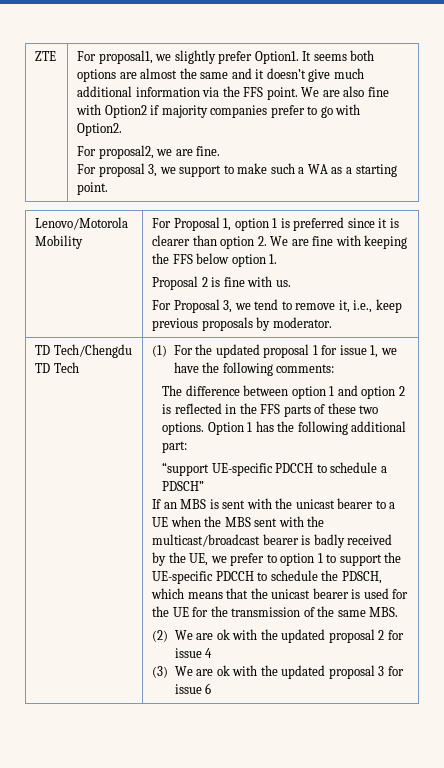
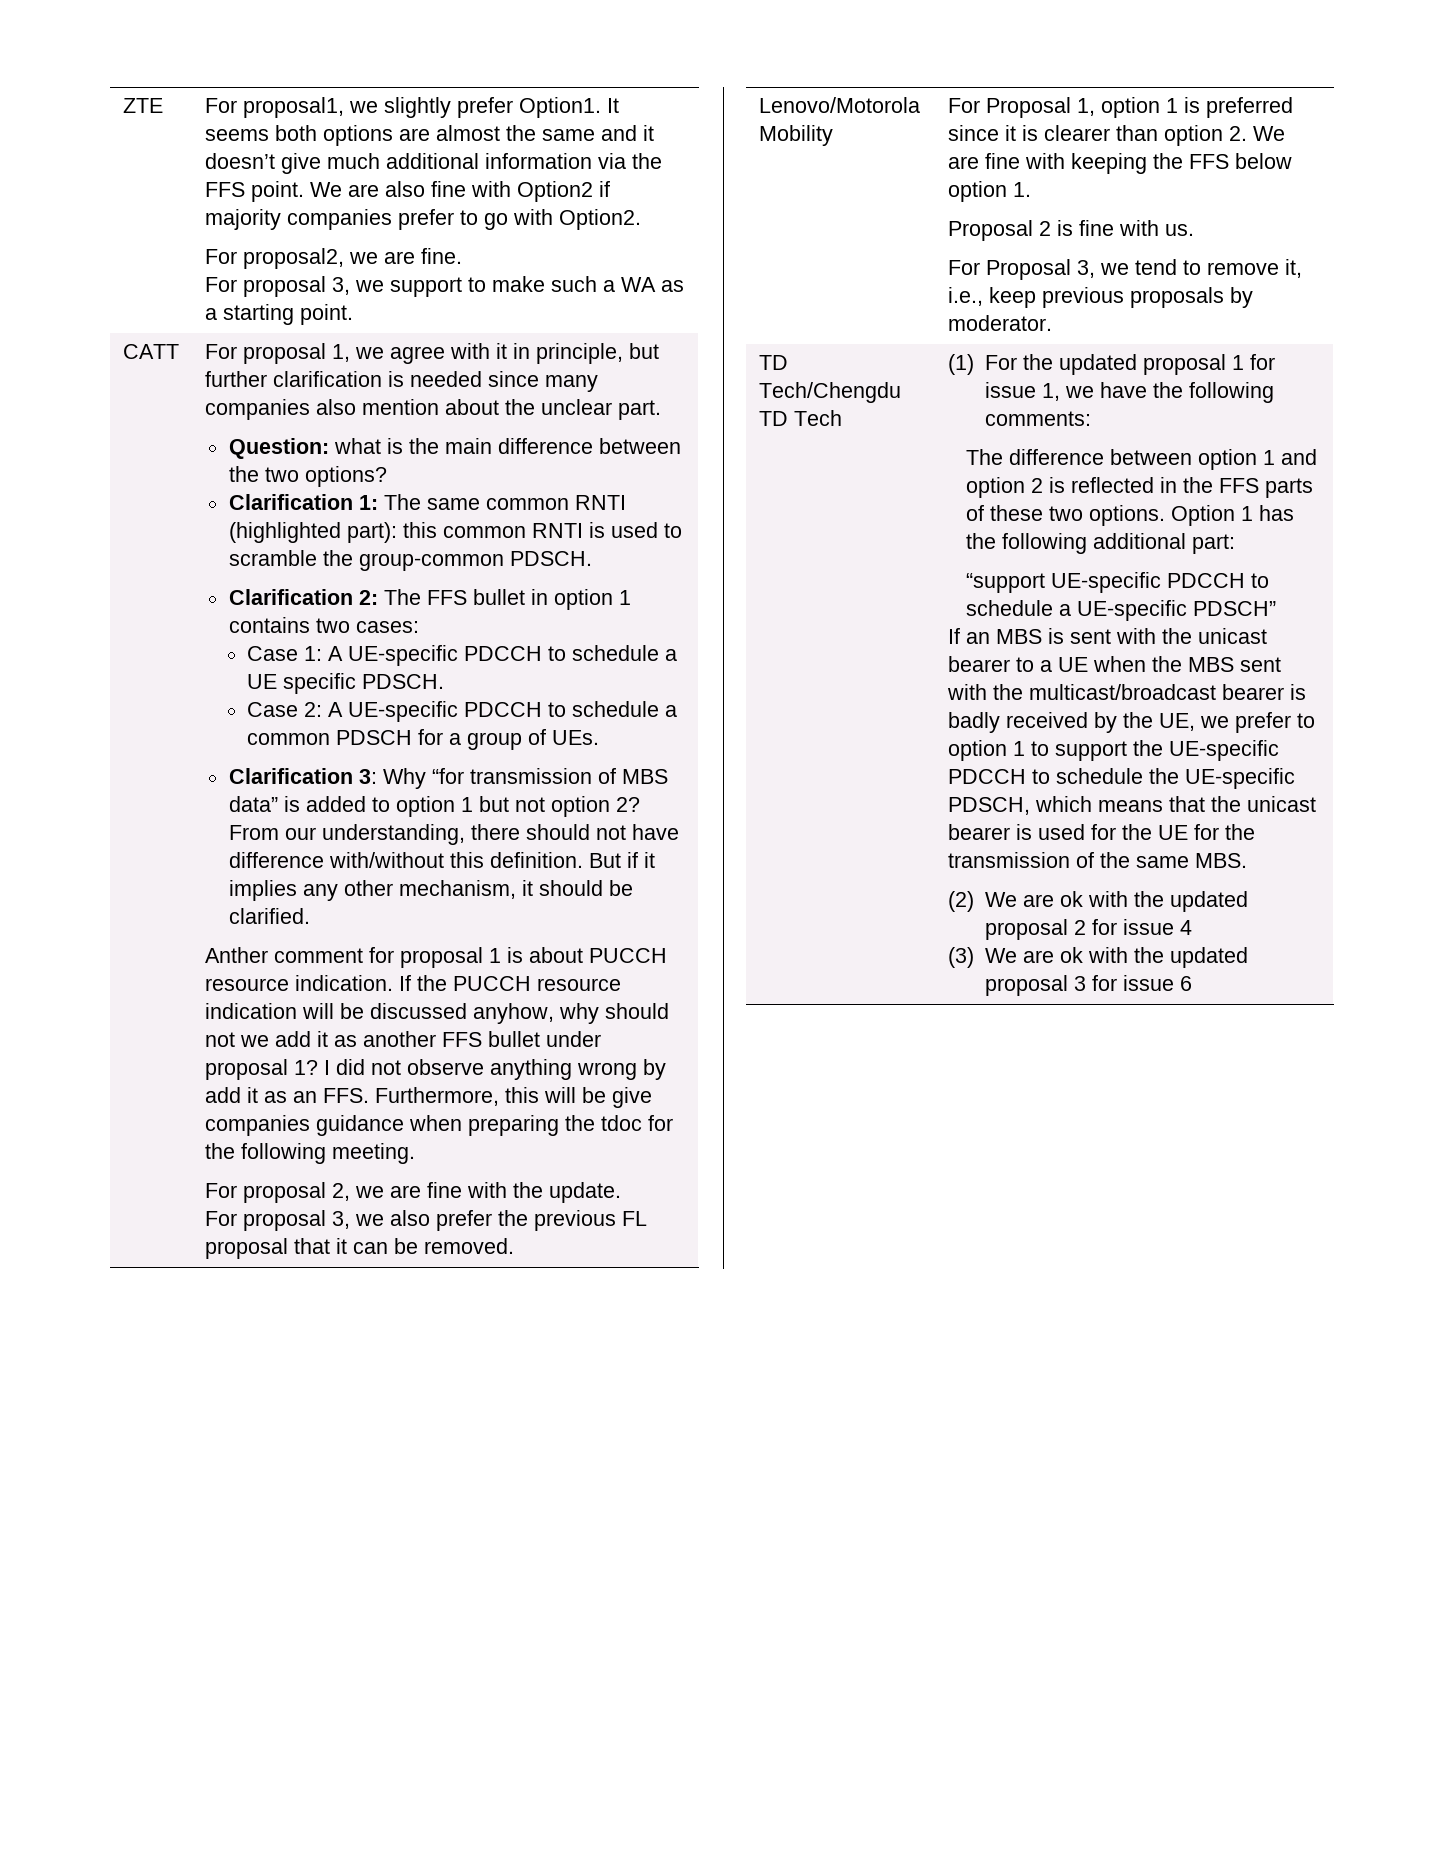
+ CATT | For proposal 1, we agree with it in principle, but further clarification is needed since many companies also mention about the unclear part.
+ Question: what is the main difference between the two options?
+ Clarification 1: The same common RNTI (highlighted part): this common RNTI is used to scramble the group-common PDSCH.
+ Clarification 2: The FFS bullet in option 1 contains two cases:
+ Case 1: A UE-specific PDCCH to schedule a UE specific PDSCH.
+ Case 2: A UE-specific PDCCH to schedule a common PDSCH for a group of UEs.
+ Clarification 3: Why “for transmission of MBS data” is added to option 1 but not option 2? From our understanding, there should not have difference with/without this definition. But if it implies any other mechanism, it should be clarified.
+ Anther comment for proposal 1 is about PUCCH resource indication. If the PUCCH resource indication will be discussed anyhow, why should not we add it as another FFS bullet under proposal 1? I did not observe anything wrong by add it as an FFS. Furthermore, this will be give companies guidance when preparing the tdoc for the following meeting.
+ For proposal 2, we are fine with the update.
+ For proposal 3, we also prefer the previous FL proposal that it can be removed.
- “support UE-specific PDCCH to schedule a PDSCH”
+ “support UE-specific PDCCH to schedule a UE-specific PDSCH”
- If an MBS is sent with the unicast bearer to a UE when the MBS sent with the multicast/broadcast bearer is badly received by the UE, we prefer to option 1 to support the UE-specific PDCCH to schedule the PDSCH, which means that the unicast bearer is used for the UE for the transmission of the same MBS.
+ If an MBS is sent with the unicast bearer to a UE when the MBS sent with the multicast/broadcast bearer is badly received by the UE, we prefer to option 1 to support the UE-specific PDCCH to schedule the UE-specific PDSCH, which means that the unicast bearer is used for the UE for the transmission of the same MBS.

